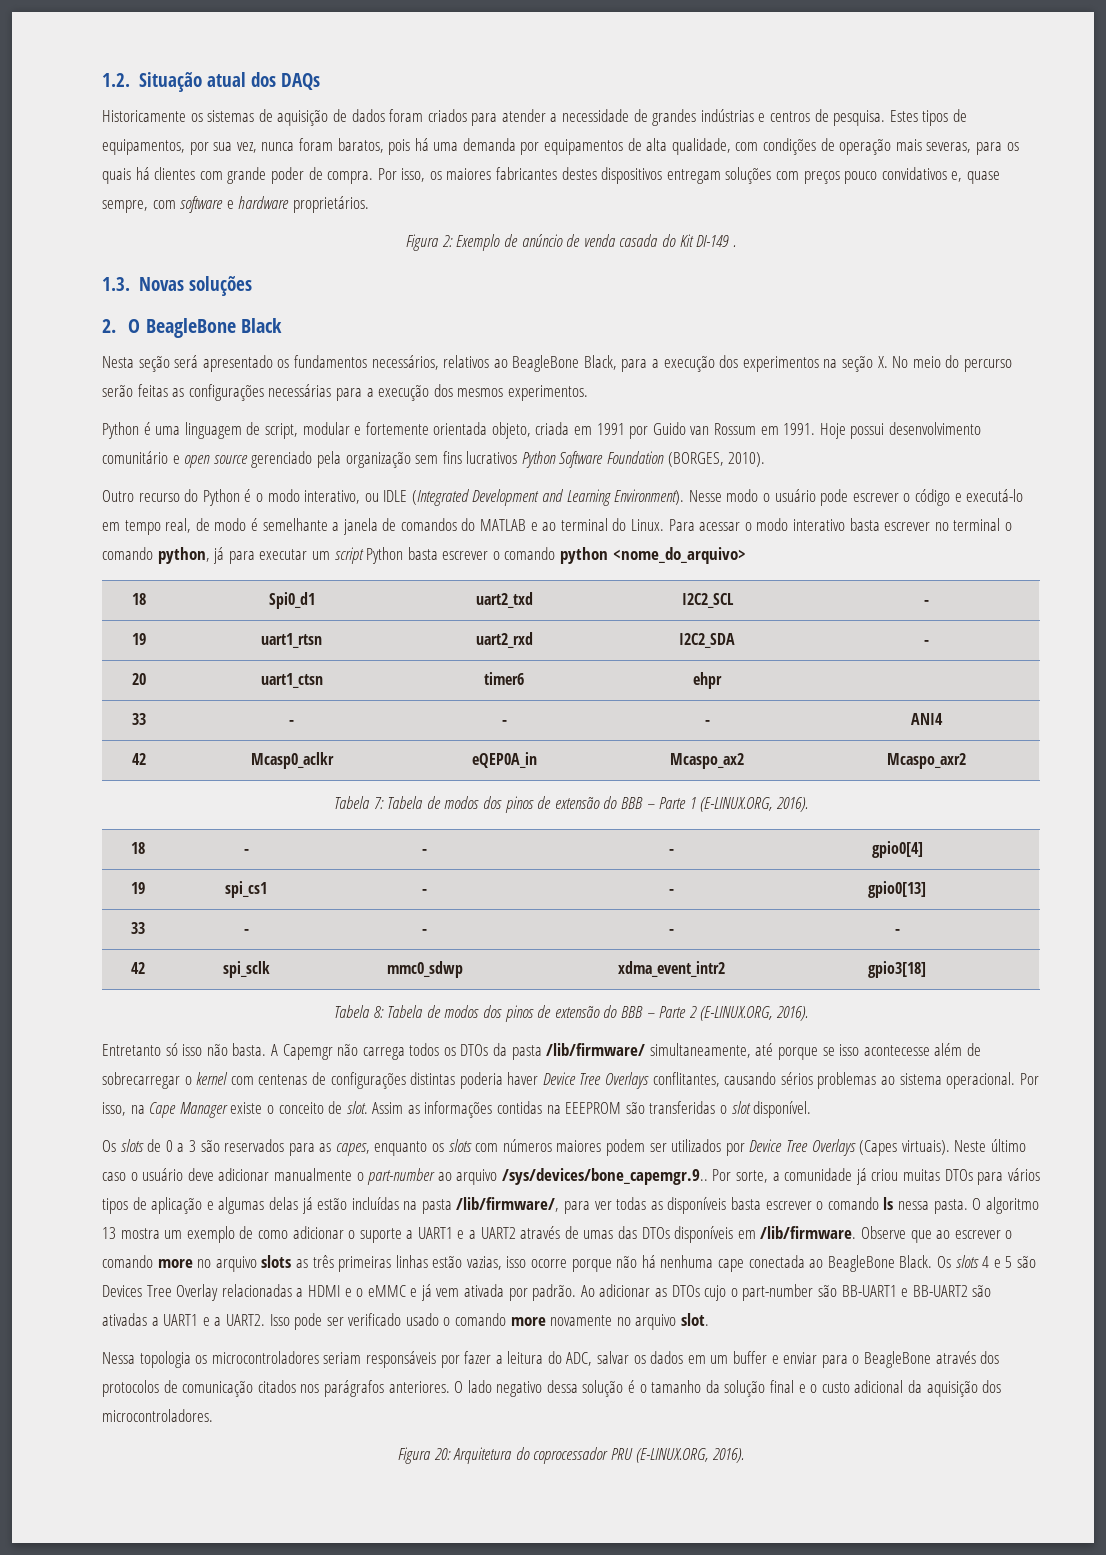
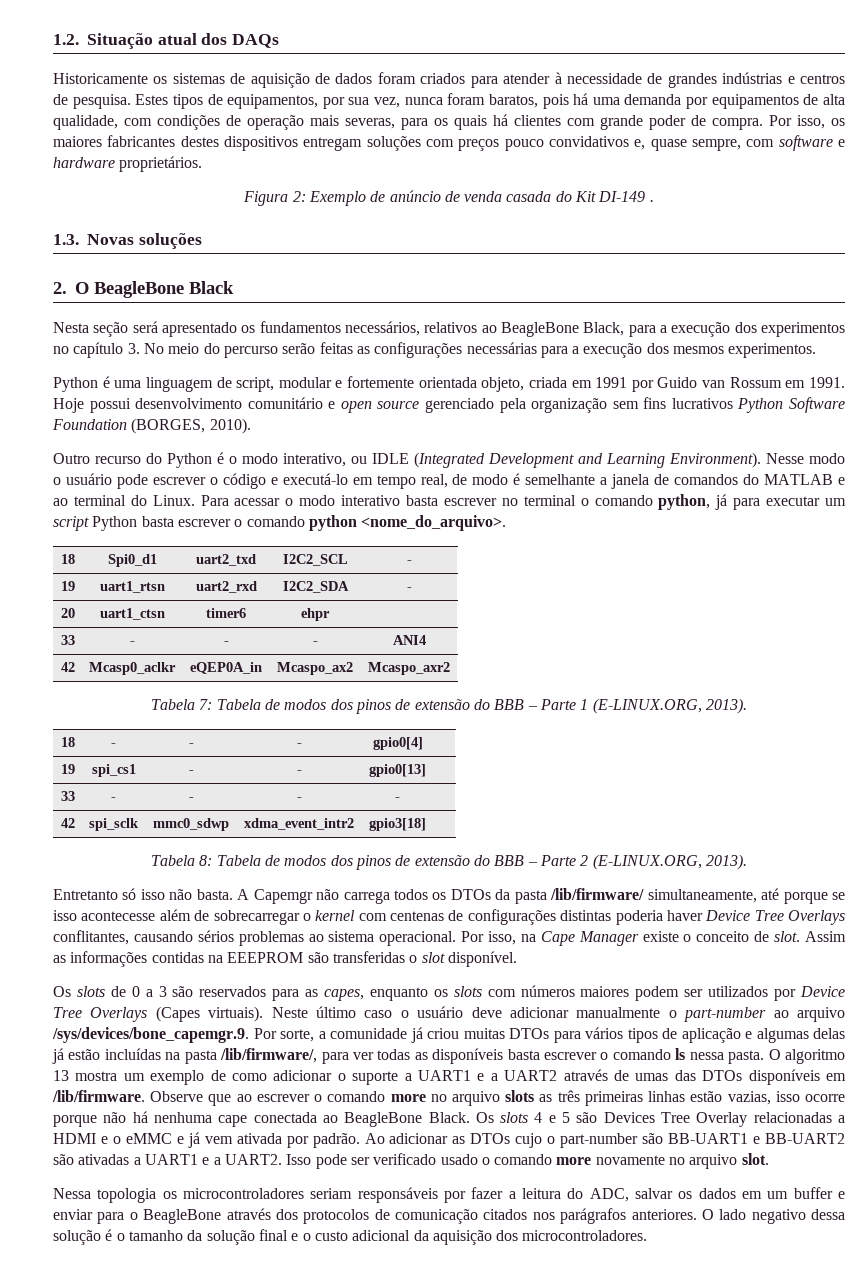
- Historicamente os sistemas de aquisição de dados foram criados para atender a necessidade de grandes indústrias e centros de pesquisa.
+ Historicamente os sistemas de aquisição de dados foram criados para atender à necessidade de grandes indústrias e centros de pesquisa.
- Nesta seção será apresentado os fundamentos necessários, relativos ao BeagleBone Black, para a execução dos experimentos na seção X. No meio do percurso serão feitas as configurações necessárias para a execução dos mesmos experimentos.
+ Nesta seção será apresentado os fundamentos necessários, relativos ao BeagleBone Black, para a execução dos experimentos no capítulo 3. No meio do percurso serão feitas as configurações necessárias para a execução dos mesmos experimentos.
- Para acessar o modo interativo basta escrever no terminal o comando python, já para executar um script Python basta escrever o comando python <nome_do_arquivo>
+ Para acessar o modo interativo basta escrever no terminal o comando python, já para executar um script Python basta escrever o comando python <nome_do_arquivo>.
- Tabela 7: Tabela de modos dos pinos de extensão do BBB – Parte 1 (E-LINUX.ORG, 2016).
+ Tabela 7: Tabela de modos dos pinos de extensão do BBB – Parte 1 (E-LINUX.ORG, 2013).
- Tabela 8: Tabela de modos dos pinos de extensão do BBB – Parte 2 (E-LINUX.ORG, 2016).
+ Tabela 8: Tabela de modos dos pinos de extensão do BBB – Parte 2 (E-LINUX.ORG, 2013).
- Neste último caso o usuário deve adicionar manualmente o part-number ao arquivo /sys/devices/bone_capemgr.9.. Por sorte, a comunidade já criou muitas DTOs para vários tipos de aplicação e algumas delas já estão incluídas na pasta /lib/firmware/, para ver todas as disponíveis basta escrever o comando ls nessa pasta.
+ Neste último caso o usuário deve adicionar manualmente o part-number ao arquivo /sys/devices/bone_capemgr.9. Por sorte, a comunidade já criou muitas DTOs para vários tipos de aplicação e algumas delas já estão incluídas na pasta /lib/firmware/, para ver todas as disponíveis basta escrever o comando ls nessa pasta.
- Figura 20: Arquitetura do coprocessador PRU (E-LINUX.ORG, 2016).

